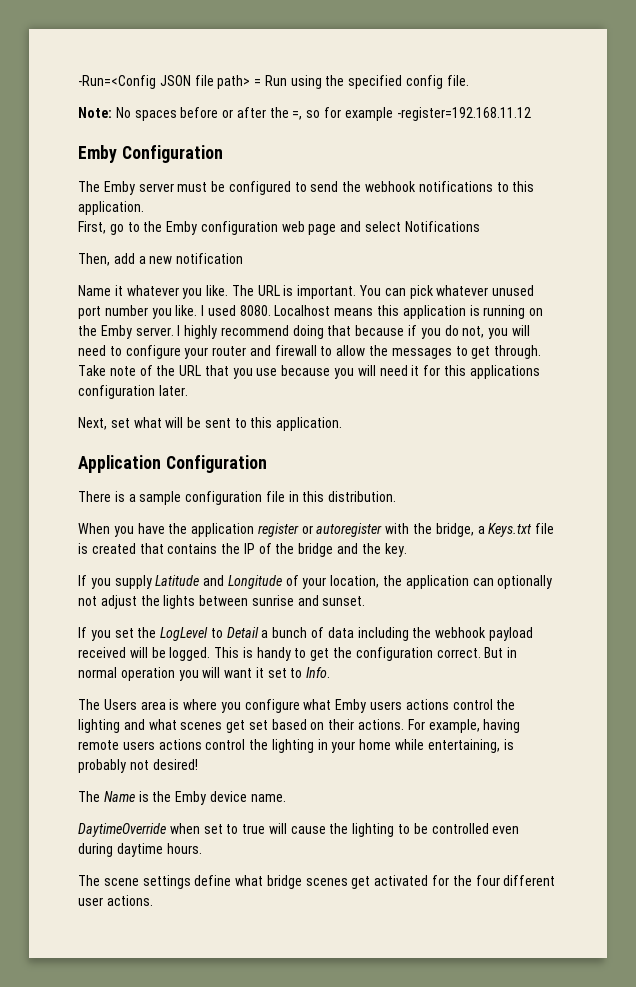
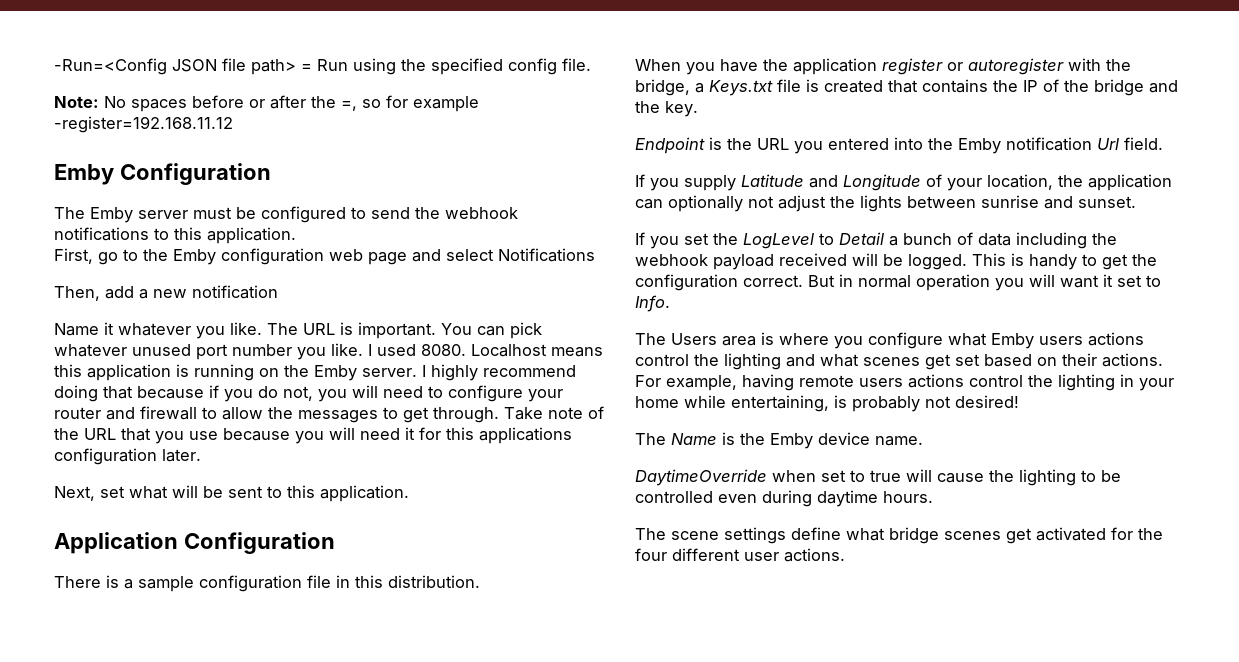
+ Endpoint is the URL you entered into the Emby notification Url field.

